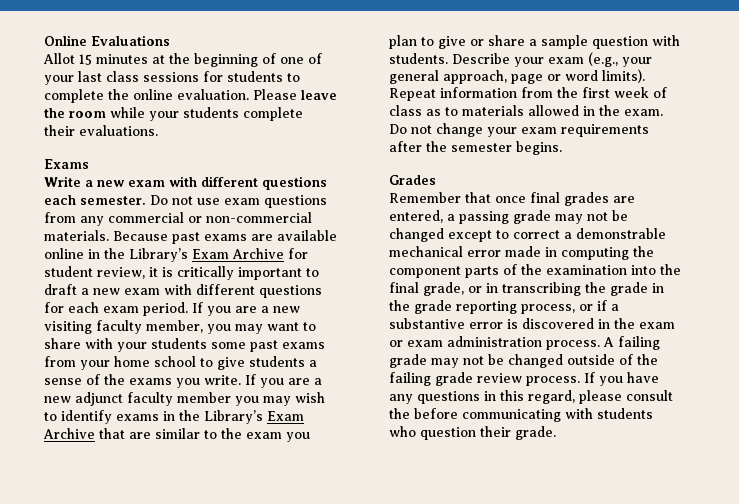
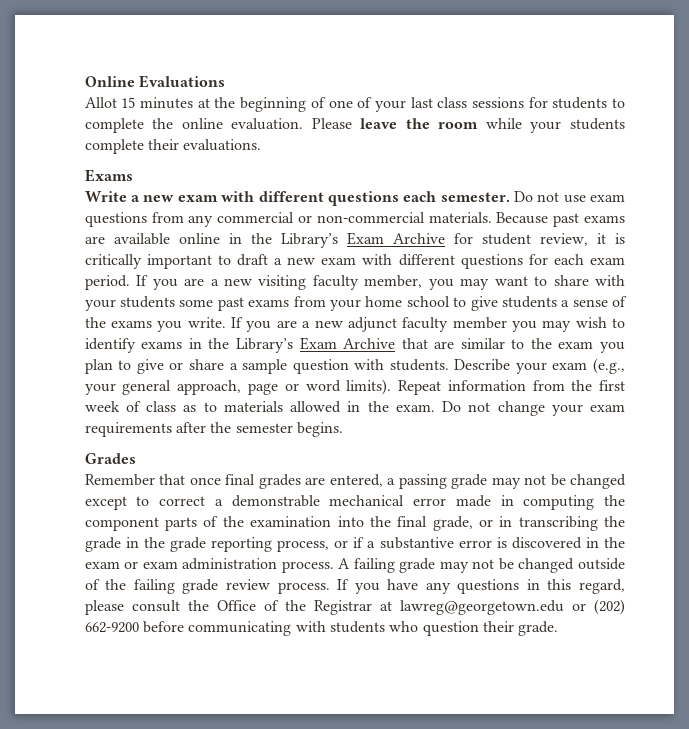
- If you have any questions in this regard, please consult the before communicating with students who question their grade.
+ If you have any questions in this regard, please consult the Office of the Registrar at lawreg@georgetown.edu or (202) 662-9200 before communicating with students who question their grade.

